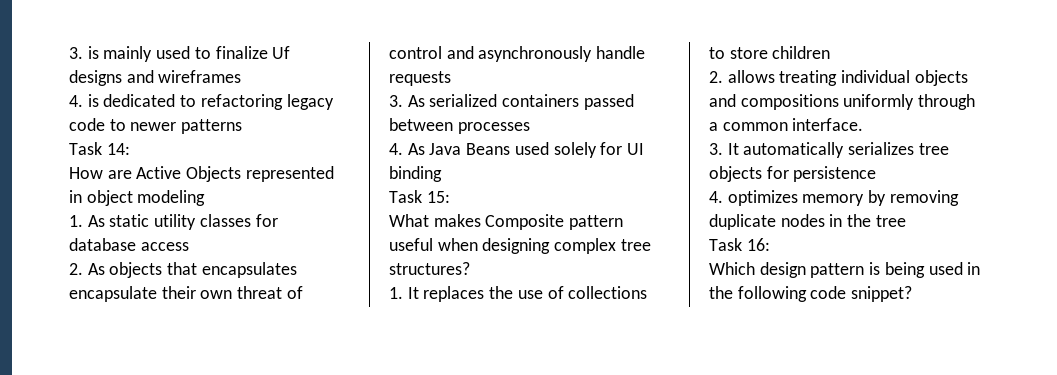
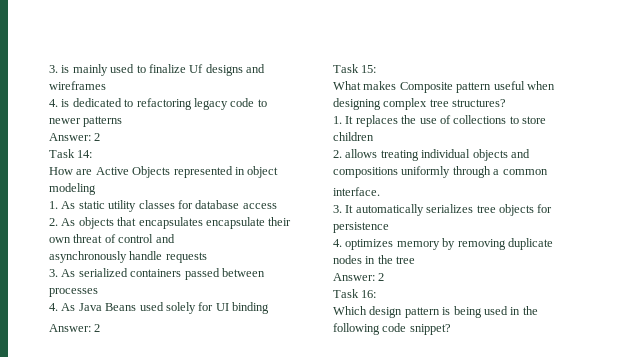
  4. is dedicated to refactoring legacy code to newer patterns
+ Answer: 2
- 2. As objects that encapsulates encapsulate their own threat of control and asynchronously handle requests
+ 2. As objects that encapsulates encapsulate their own threat of control and
+ asynchronously handle requests
  4. As Java Beans used solely for UI binding
+ Answer: 2
- 2. allows treating individual objects and compositions uniformly through a common interface.
+ 2. allows treating individual objects and compositions uniformly through a common
+ interface.
  4. optimizes memory by removing duplicate nodes in the tree
+ Answer: 2

